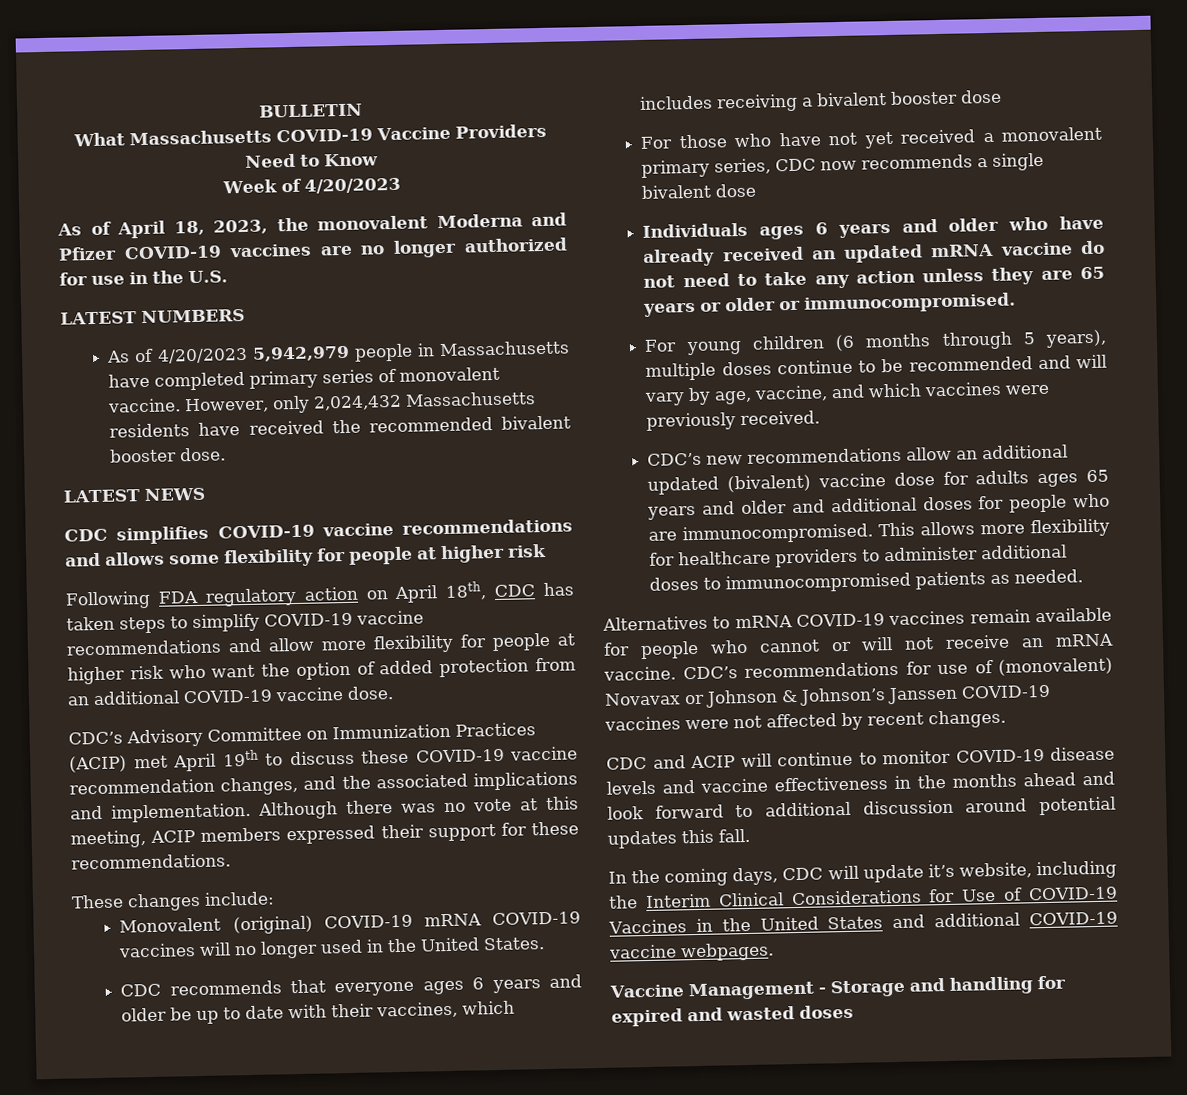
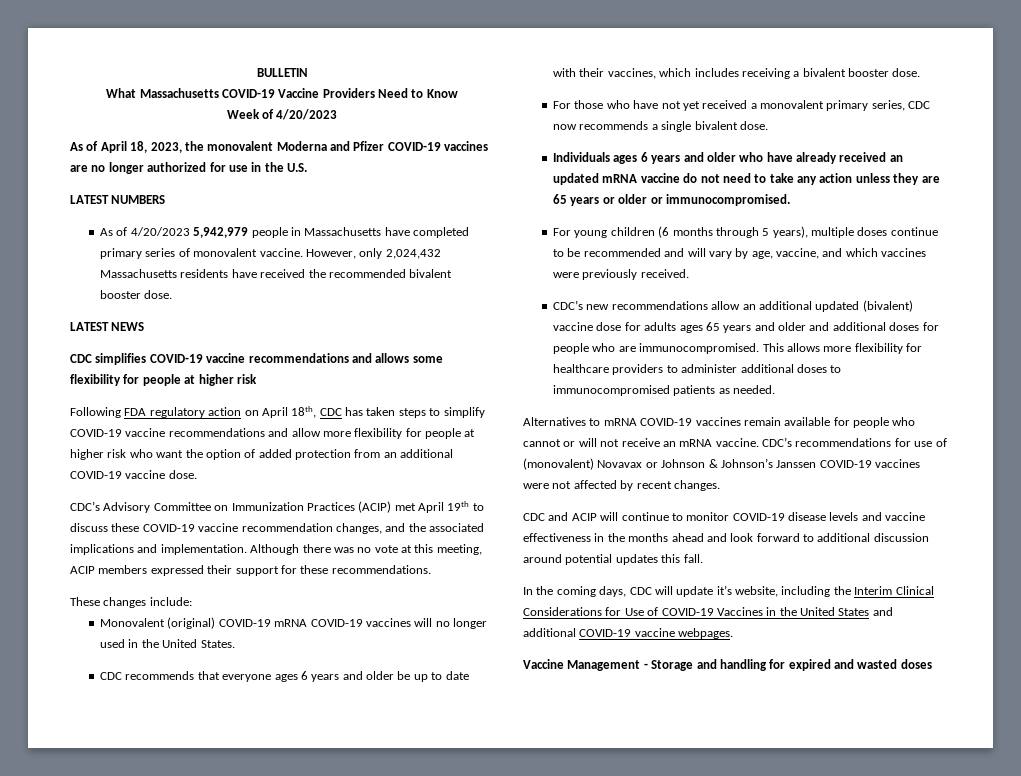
- CDC recommends that everyone ages 6 years and older be up to date with their vaccines, which includes receiving a bivalent booster dose
+ CDC recommends that everyone ages 6 years and older be up to date with their vaccines, which includes receiving a bivalent booster dose.
- For those who have not yet received a monovalent primary series, CDC now recommends a single bivalent dose
+ For those who have not yet received a monovalent primary series, CDC now recommends a single bivalent dose.

